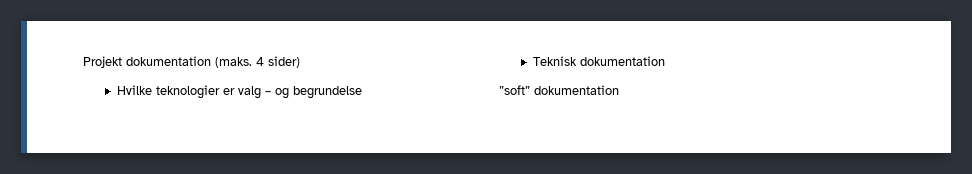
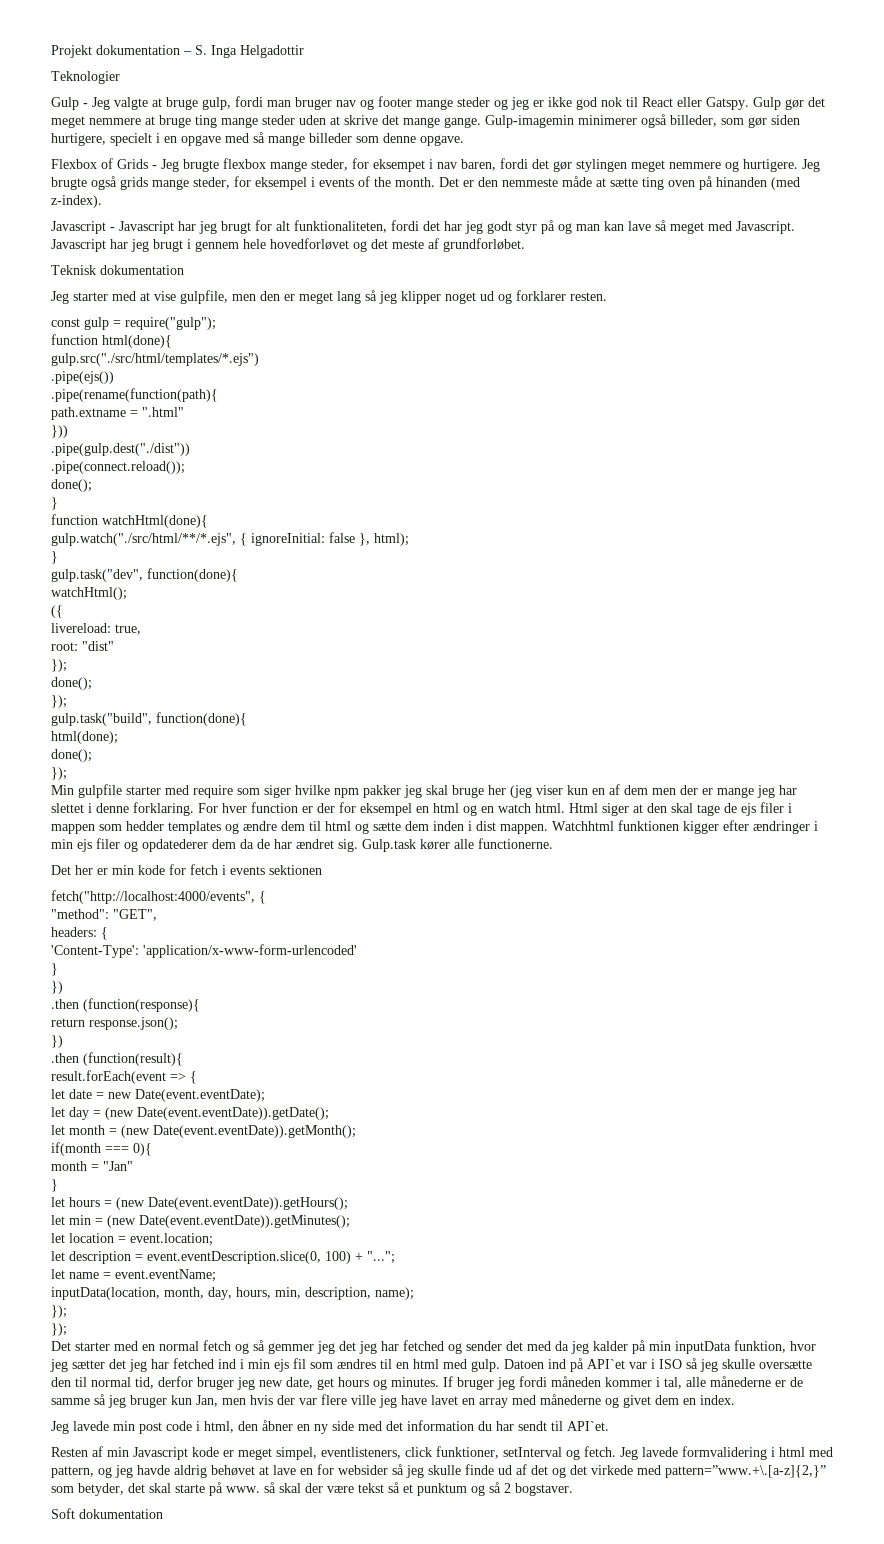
- Projekt dokumentation (maks. 4 sider)
- Hvilke teknologier er valg – og begrundelse
+ Projekt dokumentation – S. Inga Helgadottir
+ Teknologier
+ Gulp - Jeg valgte at bruge gulp, fordi man bruger nav og footer mange steder og jeg er ikke god nok til React eller Gatspy. Gulp gør det meget nemmere at bruge ting mange steder uden at skrive det mange gange. Gulp-imagemin minimerer også billeder, som gør siden hurtigere, specielt i en opgave med så mange billeder som denne opgave.
+ Flexbox of Grids - Jeg brugte flexbox mange steder, for eksempet i nav baren, fordi det gør stylingen meget nemmere og hurtigere. Jeg brugte også grids mange steder, for eksempel i events of the month. Det er den nemmeste måde at sætte ting oven på hinanden (med z-index).
+ Javascript - Javascript har jeg brugt for alt funktionaliteten, fordi det har jeg godt styr på og man kan lave så meget med Javascript. Javascript har jeg brugt i gennem hele hovedforløvet og det meste af grundforløbet.
  Teknisk dokumentation
- ”soft” dokumentation
+ Jeg starter med at vise gulpfile, men den er meget lang så jeg klipper noget ud og forklarer resten.
+ const gulp = require("gulp");
+ function html(done){
+ gulp.src("./src/html/templates/*.ejs")
+ .pipe(ejs())
+ .pipe(rename(function(path){
+ path.extname = ".html"
+ }))
+ .pipe(gulp.dest("./dist"))
+ .pipe(connect.reload());
+ done();
+ }
+ function watchHtml(done){
+ gulp.watch("./src/html/**/*.ejs", { ignoreInitial: false }, html);
+ }
+ gulp.task("dev", function(done){
+ watchHtml();
+ ({
+ livereload: true,
+ root: "dist"
+ });
+ done();
+ });
+ gulp.task("build", function(done){
+ html(done);
+ done();
+ });
+ Min gulpfile starter med require som siger hvilke npm pakker jeg skal bruge her (jeg viser kun en af dem men der er mange jeg har slettet i denne forklaring. For hver function er der for eksempel en html og en watch html. Html siger at den skal tage de ejs filer i mappen som hedder templates og ændre dem til html og sætte dem inden i dist mappen. Watchhtml funktionen kigger efter ændringer i min ejs filer og opdatederer dem da de har ændret sig. Gulp.task kører alle functionerne.
+ Det her er min kode for fetch i events sektionen
+ fetch("http://localhost:4000/events", {
+ "method": "GET",
+ headers: {
+ 'Content-Type': 'application/x-www-form-urlencoded'
+ }
+ })
+ .then (function(response){
+ return response.json();
+ })
+ .then (function(result){
+ result.forEach(event => {
+ let date = new Date(event.eventDate);
+ let day = (new Date(event.eventDate)).getDate();
+ let month = (new Date(event.eventDate)).getMonth();
+ if(month === 0){
+ month = "Jan"
+ }
+ let hours = (new Date(event.eventDate)).getHours();
+ let min = (new Date(event.eventDate)).getMinutes();
+ let location = event.location;
+ let description = event.eventDescription.slice(0, 100) + "...";
+ let name = event.eventName;
+ inputData(location, month, day, hours, min, description, name);
+ });
+ });
+ Det starter med en normal fetch og så gemmer jeg det jeg har fetched og sender det med da jeg kalder på min inputData funktion, hvor jeg sætter det jeg har fetched ind i min ejs fil som ændres til en html med gulp. Datoen ind på API`et var i ISO så jeg skulle oversætte den til normal tid, derfor bruger jeg new date, get hours og minutes. If bruger jeg fordi måneden kommer i tal, alle månederne er de samme så jeg bruger kun Jan, men hvis der var flere ville jeg have lavet en array med månederne og givet dem en index.
+ Jeg lavede min post code i html, den åbner en ny side med det information du har sendt til API`et.
+ Resten af min Javascript kode er meget simpel, eventlisteners, click funktioner, setInterval og fetch. Jeg lavede formvalidering i html med pattern, og jeg havde aldrig behøvet at lave en for websider så jeg skulle finde ud af det og det virkede med pattern=”www.+\.[a-z]{2,}” som betyder, det skal starte på www. så skal der være tekst så et punktum og så 2 bogstaver.
+ Soft dokumentation

